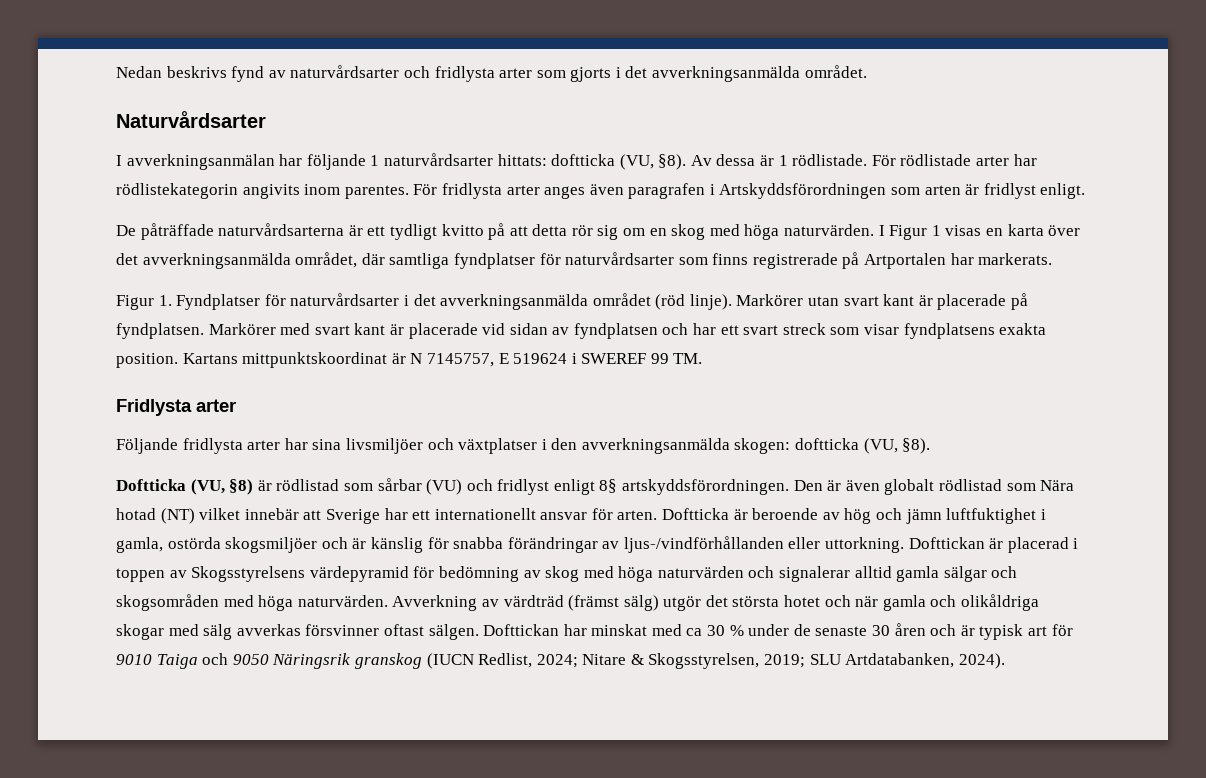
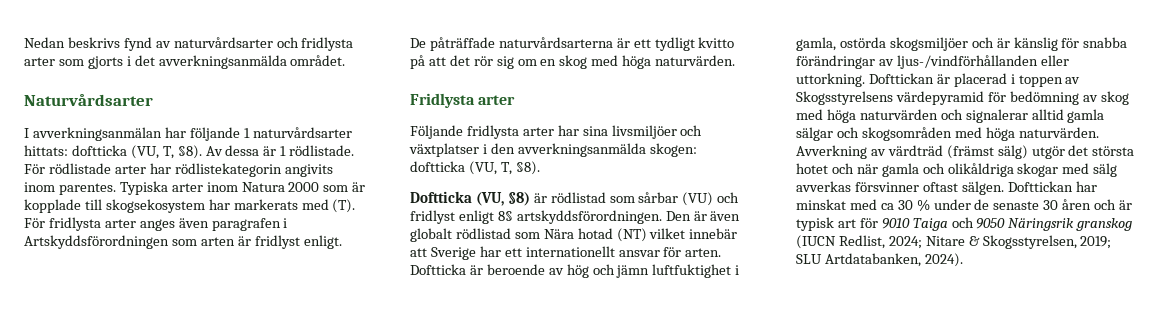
- I avverkningsanmälan har följande 1 naturvårdsarter hittats: doftticka (VU, §8).
+ I avverkningsanmälan har följande 1 naturvårdsarter hittats: doftticka (VU, T, §8).
- För fridlysta arter anges även paragrafen i Artskyddsförordningen som arten är fridlyst enligt.
+ Typiska arter inom Natura 2000 som är kopplade till skogsekosystem har markerats med (T). För fridlysta arter anges även paragrafen i Artskyddsförordningen som arten är fridlyst enligt.
- De påträffade naturvårdsarterna är ett tydligt kvitto på att detta rör sig om en skog med höga naturvärden. I Figur 1 visas en karta över det avverkningsanmälda området, där samtliga fyndplatser för naturvårdsarter som finns registrerade på Artportalen har markerats.
- Figur 1. Fyndplatser för naturvårdsarter i det avverkningsanmälda området (röd linje). Markörer utan svart kant är placerade på fyndplatsen. Markörer med svart kant är placerade vid sidan av fyndplatsen och har ett svart streck som visar fyndplatsens exakta position. Kartans mittpunktskoordinat är N 7145757, E 519624 i SWEREF 99 TM.
+ De påträffade naturvårdsarterna är ett tydligt kvitto på att det rör sig om en skog med höga naturvärden.
- Följande fridlysta arter har sina livsmiljöer och växtplatser i den avverkningsanmälda skogen: doftticka (VU, §8).
+ Följande fridlysta arter har sina livsmiljöer och växtplatser i den avverkningsanmälda skogen: doftticka (VU, T, §8).

